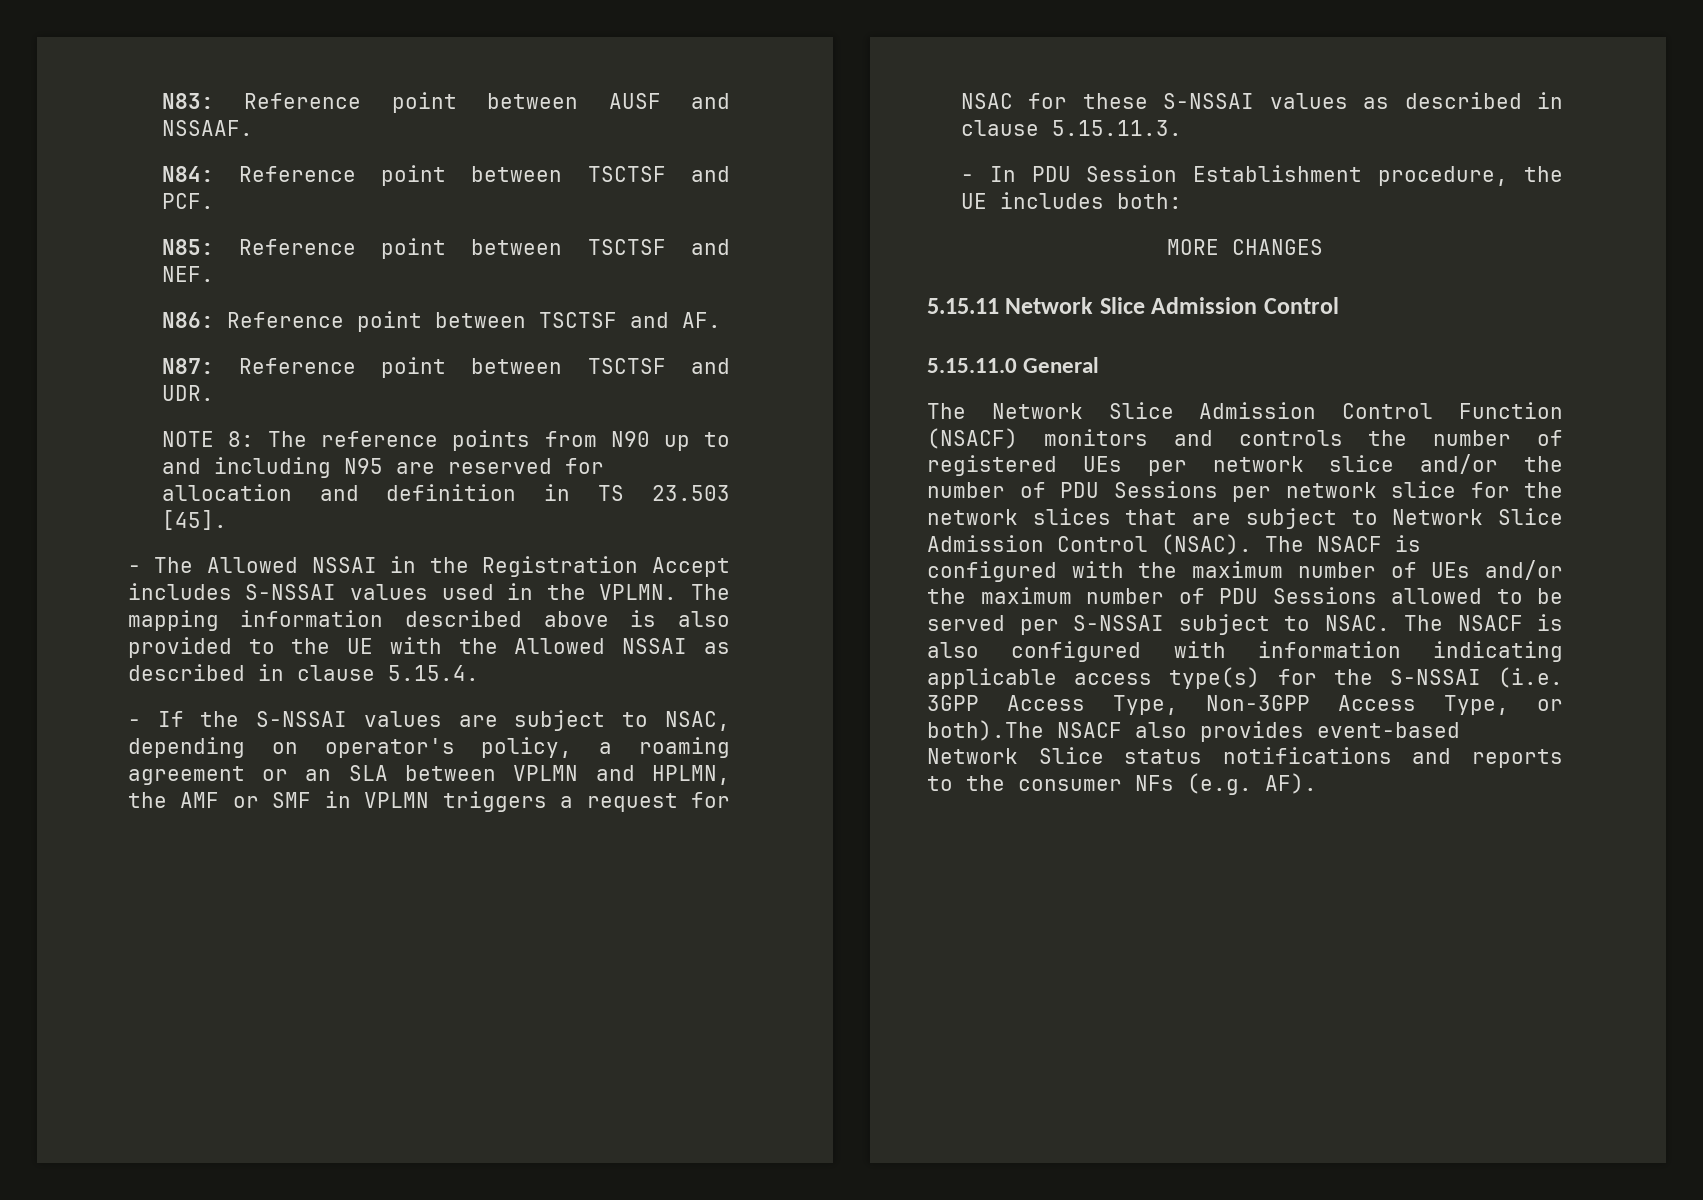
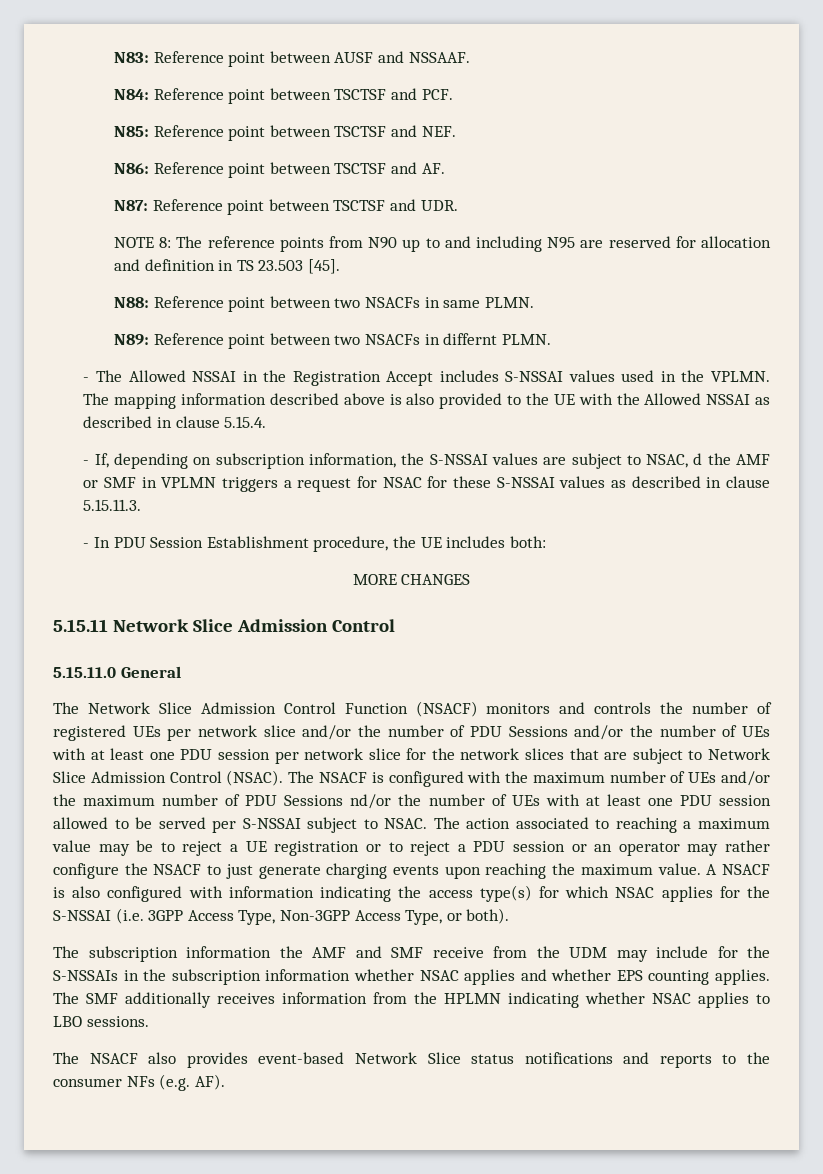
+ N88: Reference point between two NSACFs in same PLMN.
+ N89: Reference point between two NSACFs in differnt PLMN.
- - If the S-NSSAI values are subject to NSAC, depending on operator's policy, a roaming agreement or an SLA between VPLMN and HPLMN, the AMF or SMF in VPLMN triggers a request for NSAC for these S-NSSAI values as described in clause 5.15.11.3.
+ - If, depending on subscription information, the S-NSSAI values are subject to NSAC, d the AMF or SMF in VPLMN triggers a request for NSAC for these S-NSSAI values as described in clause 5.15.11.3.
- The Network Slice Admission Control Function (NSACF) monitors and controls the number of registered UEs per network slice and/or the number of PDU Sessions per network slice for the network slices that are subject to Network Slice Admission Control (NSAC).
+ The Network Slice Admission Control Function (NSACF) monitors and controls the number of registered UEs per network slice and/or the number of PDU Sessions and/or the number of UEs with at least one PDU session per network slice for the network slices that are subject to Network Slice Admission Control (NSAC).
- The NSACF is configured with the maximum number of UEs and/or the maximum number of PDU Sessions allowed to be served per S-NSSAI subject to NSAC.
+ The NSACF is configured with the maximum number of UEs and/or the maximum number of PDU Sessions nd/or the number of UEs with at least one PDU session allowed to be served per S-NSSAI subject to NSAC.
- The NSACF is also configured with information indicating applicable access type(s) for the S-NSSAI (i.e. 3GPP Access Type, Non-3GPP Access Type, or both).The NSACF also provides event-based Network Slice status notifications and reports to the consumer NFs (e.g. AF).
+ The action associated to reaching a maximum value may be to reject a UE registration or to reject a PDU session or an operator may rather configure the NSACF to just generate charging events upon reaching the maximum value. A NSACF is also configured with information indicating the access type(s) for which NSAC applies for the S-NSSAI (i.e. 3GPP Access Type, Non-3GPP Access Type, or both).
+ The subscription information the AMF and SMF receive from the UDM may include for the S-NSSAIs in the subscription information whether NSAC applies and whether EPS counting applies. The SMF additionally receives information from the HPLMN indicating whether NSAC applies to LBO sessions.
+ The NSACF also provides event-based Network Slice status notifications and reports to the consumer NFs (e.g. AF).

